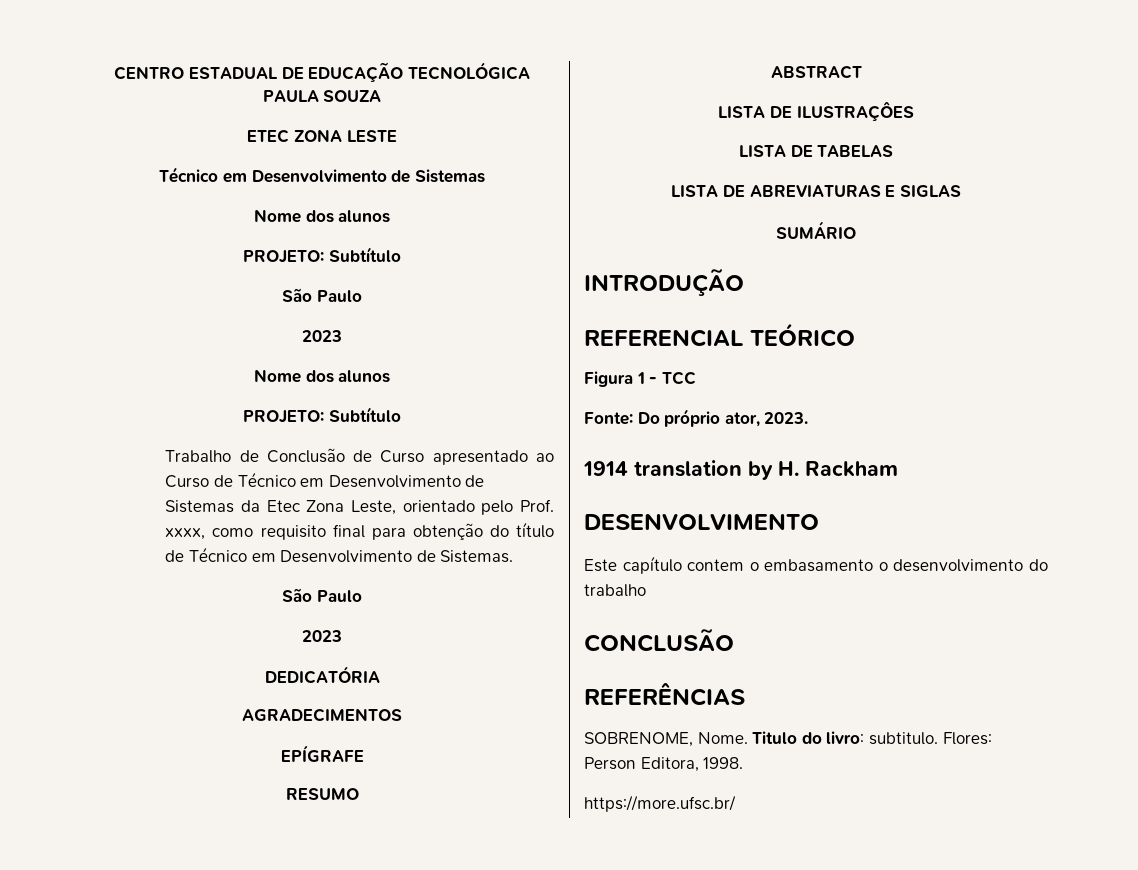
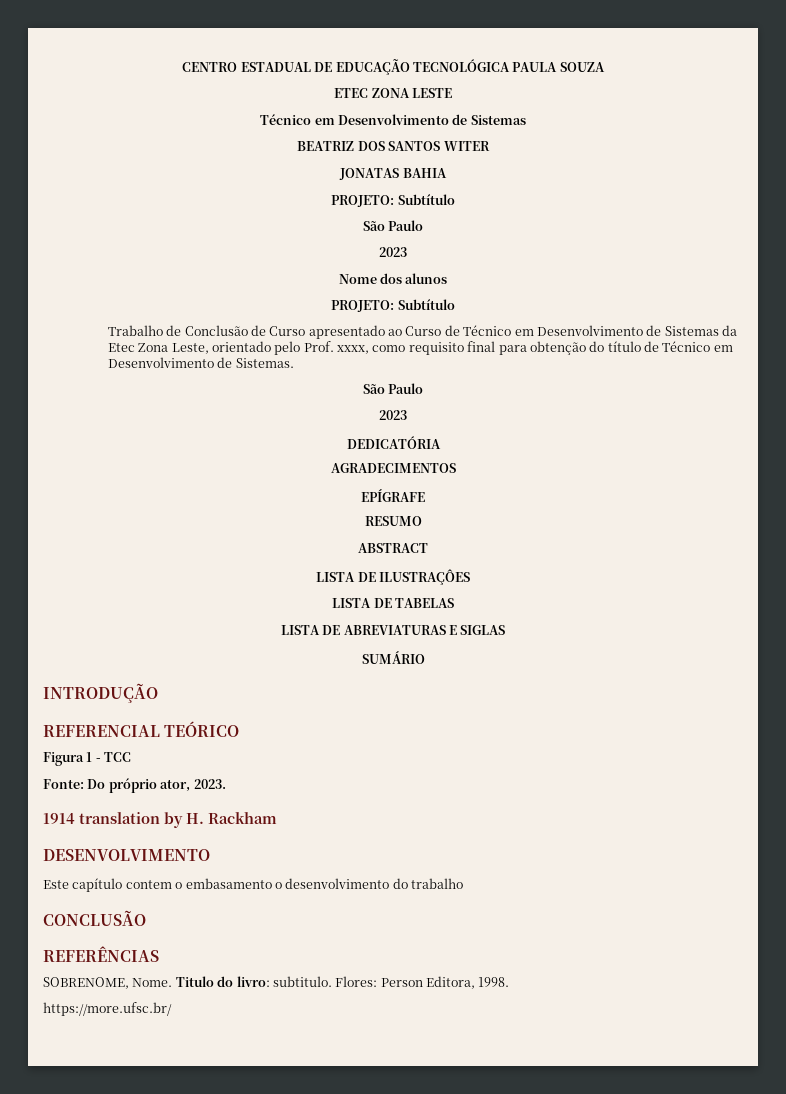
  ETEC ZONA LESTE
  Técnico em Desenvolvimento de Sistemas
- Nome dos alunos
+ BEATRIZ DOS SANTOS WITER
+ JONATAS BAHIA

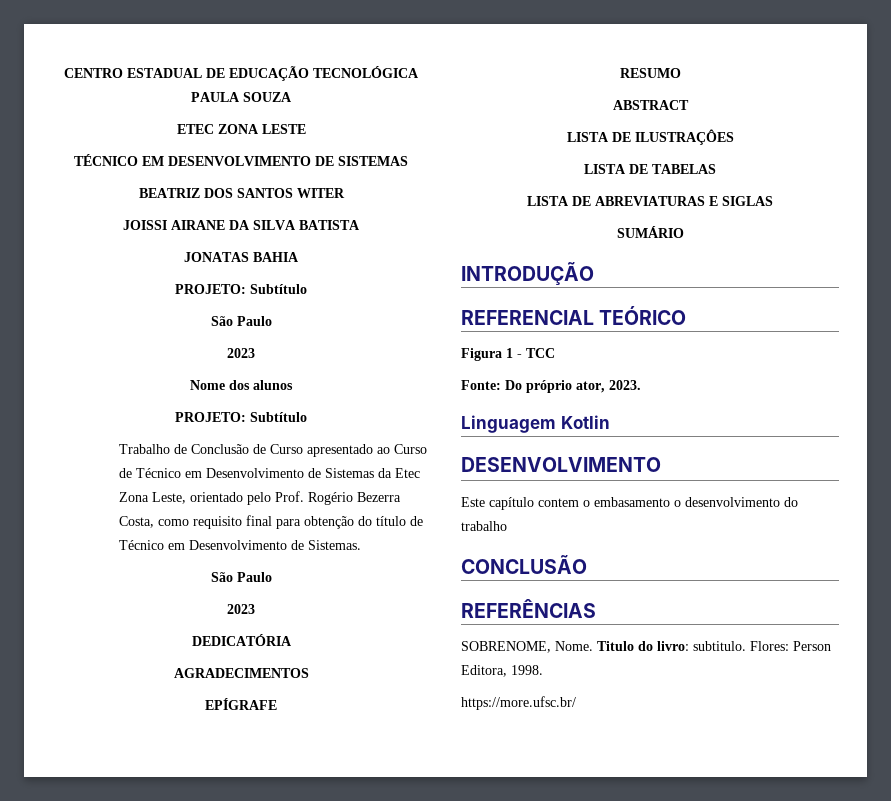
  ETEC ZONA LESTE
- Técnico em Desenvolvimento de Sistemas
+ TÉCNICO EM DESENVOLVIMENTO DE SISTEMAS
+ JOISSI AIRANE DA SILVA BATISTA
- Trabalho de Conclusão de Curso apresentado ao Curso de Técnico em Desenvolvimento de Sistemas da Etec Zona Leste, orientado pelo Prof. xxxx, como requisito final para obtenção do título de Técnico em Desenvolvimento de Sistemas.
+ Trabalho de Conclusão de Curso apresentado ao Curso de Técnico em Desenvolvimento de Sistemas da Etec Zona Leste, orientado pelo Prof. Rogério Bezerra Costa, como requisito final para obtenção do título de Técnico em Desenvolvimento de Sistemas.
- 1914 translation by H. Rackham
+ Linguagem Kotlin

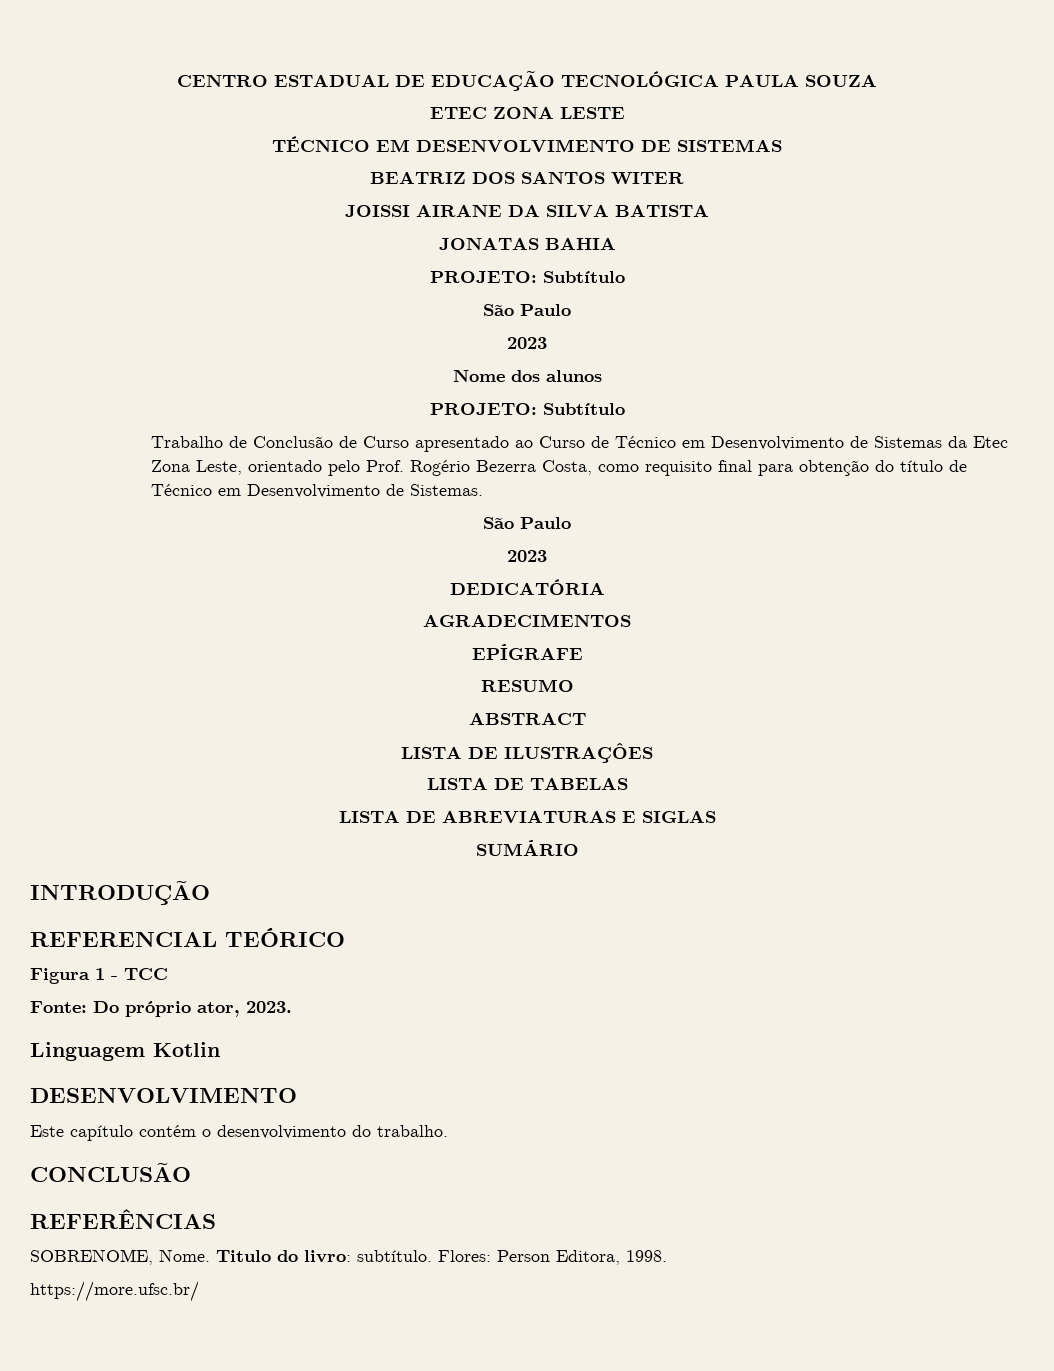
- Este capítulo contem o embasamento o desenvolvimento do trabalho
+ Este capítulo contém o desenvolvimento do trabalho.
- Titulo do livro: subtitulo.
+ Titulo do livro: subtítulo.

